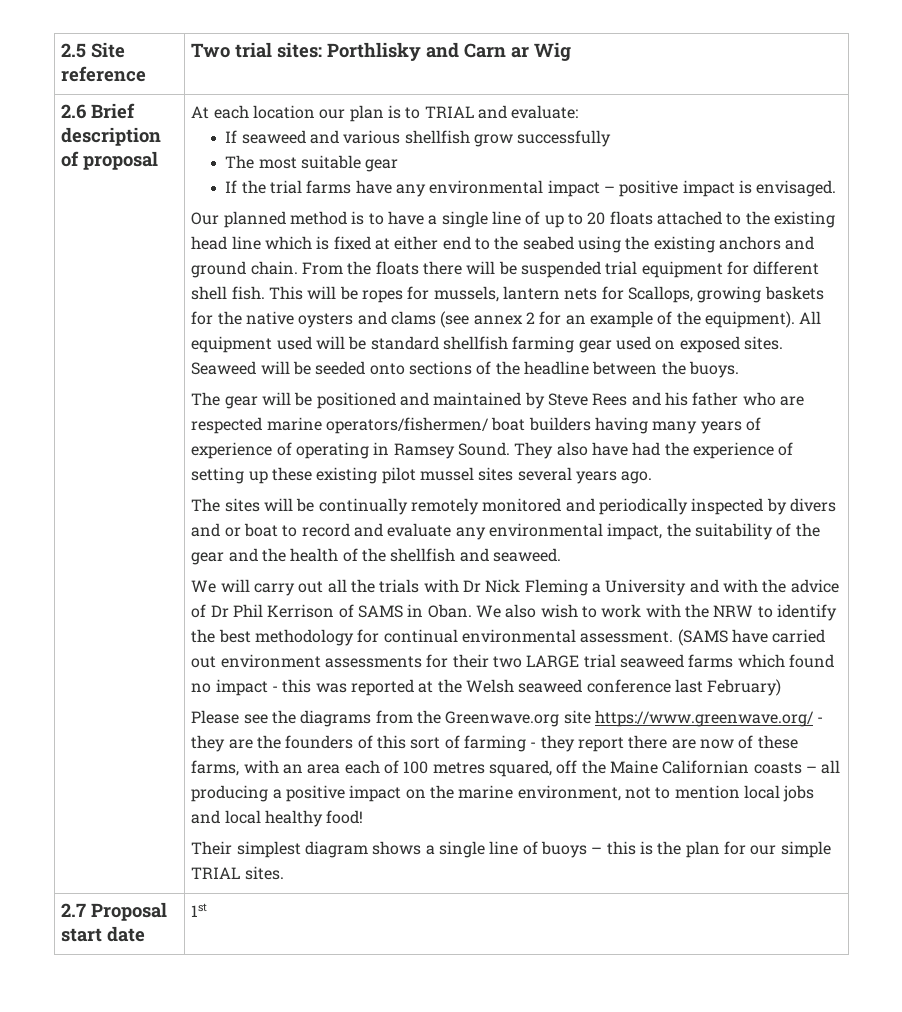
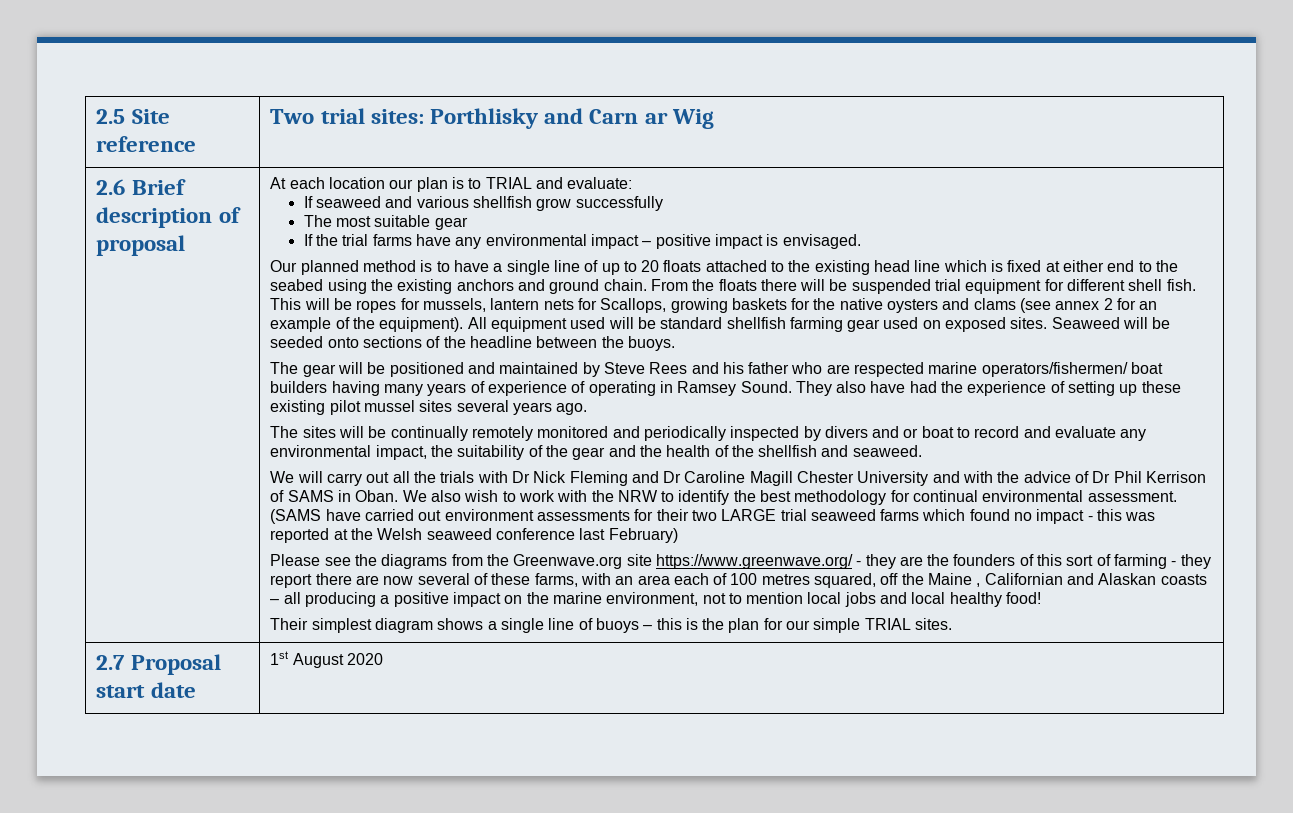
- We will carry out all the trials with Dr Nick Fleming a University and with the advice of Dr Phil Kerrison of SAMS in Oban.
+ We will carry out all the trials with Dr Nick Fleming and Dr Caroline Magill Chester University and with the advice of Dr Phil Kerrison of SAMS in Oban.
- Please see the diagrams from the Greenwave.org site https://www.greenwave.org/ - they are the founders of this sort of farming - they report there are now of these farms, with an area each of 100 metres squared, off the Maine Californian coasts – all producing a positive impact on the marine environment, not to mention local jobs and local healthy food!
+ Please see the diagrams from the Greenwave.org site https://www.greenwave.org/ - they are the founders of this sort of farming - they report there are now several of these farms, with an area each of 100 metres squared, off the Maine , Californian and Alaskan coasts – all producing a positive impact on the marine environment, not to mention local jobs and local healthy food!
- 2.7 Proposal start date | 1st
+ 2.7 Proposal start date | 1st August 2020

